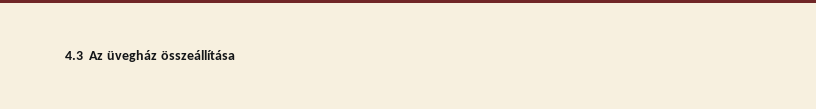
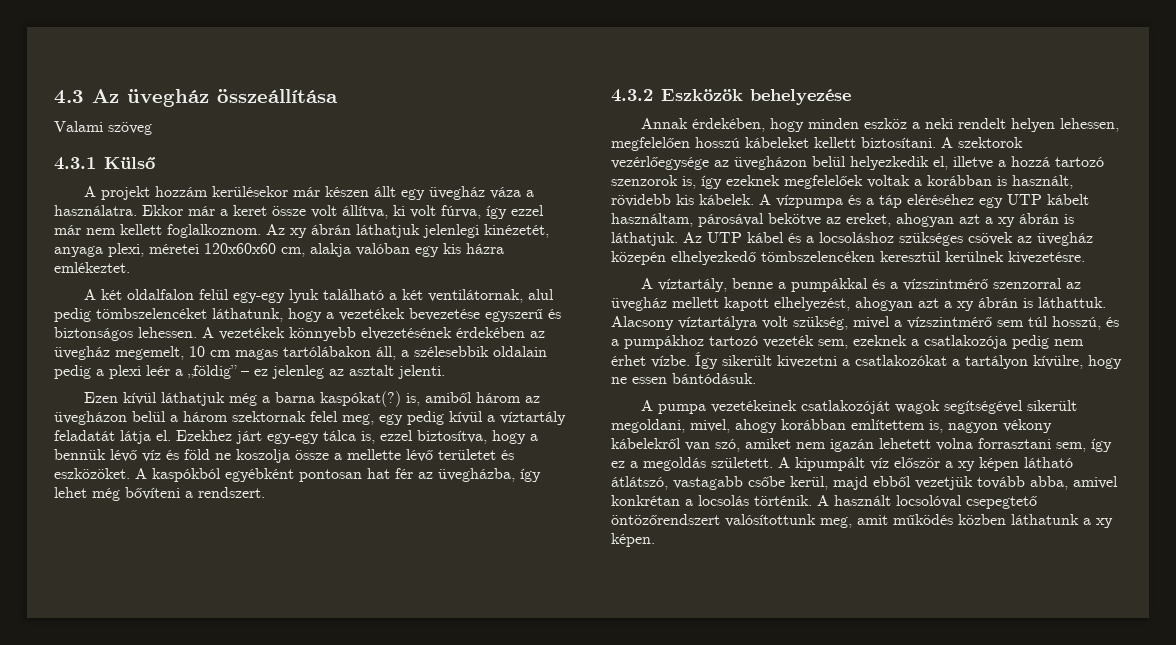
+ Valami szöveg
+ 4.3.1 Külső
+ A projekt hozzám kerülésekor már készen állt egy üvegház váza a használatra. Ekkor már a keret össze volt állítva, ki volt fúrva, így ezzel már nem kellett foglalkoznom. Az xy ábrán láthatjuk jelenlegi kinézetét, anyaga plexi, méretei 120x60x60 cm, alakja valóban egy kis házra emlékeztet.
+ A két oldalfalon felül egy-egy lyuk található a két ventilátornak, alul pedig tömbszelencéket láthatunk, hogy a vezetékek bevezetése egyszerű és biztonságos lehessen. A vezetékek könnyebb elvezetésének érdekében az üvegház megemelt, 10 cm magas tartólábakon áll, a szélesebbik oldalain pedig a plexi leér a „földig” – ez jelenleg az asztalt jelenti.
+ Ezen kívül láthatjuk még a barna kaspókat(?) is, amiből három az üvegházon belül a három szektornak felel meg, egy pedig kívül a víztartály feladatát látja el. Ezekhez járt egy-egy tálca is, ezzel biztosítva, hogy a bennük lévő víz és föld ne koszolja össze a mellette lévő területet és eszközöket. A kaspókból egyébként pontosan hat fér az üvegházba, így lehet még bővíteni a rendszert.
+ 4.3.2 Eszközök behelyezése
+ Annak érdekében, hogy minden eszköz a neki rendelt helyen lehessen, megfelelően hosszú kábeleket kellett biztosítani. A szektorok vezérlőegysége az üvegházon belül helyezkedik el, illetve a hozzá tartozó szenzorok is, így ezeknek megfelelőek voltak a korábban is használt, rövidebb kis kábelek. A vízpumpa és a táp eléréséhez egy UTP kábelt használtam, párosával bekötve az ereket, ahogyan azt a xy ábrán is láthatjuk. Az UTP kábel és a locsoláshoz szükséges csövek az üvegház közepén elhelyezkedő tömbszelencéken keresztül kerülnek kivezetésre.
+ A víztartály, benne a pumpákkal és a vízszintmérő szenzorral az üvegház mellett kapott elhelyezést, ahogyan azt a xy ábrán is láthattuk. Alacsony víztartályra volt szükség, mivel a vízszintmérő sem túl hosszú, és a pumpákhoz tartozó vezeték sem, ezeknek a csatlakozója pedig nem érhet vízbe. Így sikerült kivezetni a csatlakozókat a tartályon kívülre, hogy ne essen bántódásuk.
+ A pumpa vezetékeinek csatlakozóját wagok segítségével sikerült megoldani, mivel, ahogy korábban említettem is, nagyon vékony kábelekről van szó, amiket nem igazán lehetett volna forrasztani sem, így ez a megoldás született. A kipumpált víz először a xy képen látható átlátszó, vastagabb csőbe kerül, majd ebből vezetjük tovább abba, amivel konkrétan a locsolás történik. A használt locsolóval csepegtető öntözőrendszert valósítottunk meg, amit működés közben láthatunk a xy képen.

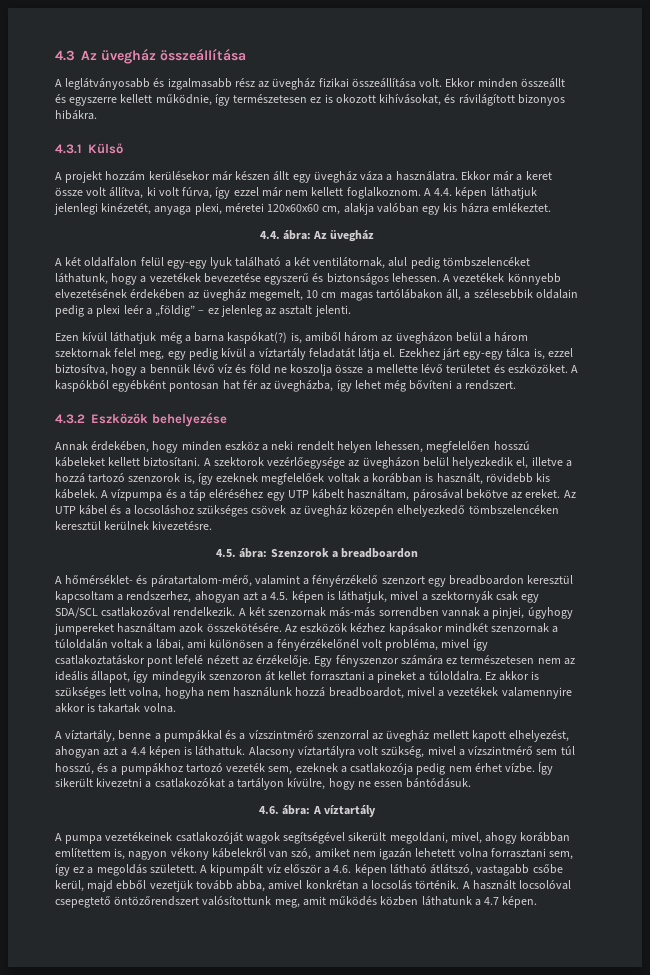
- Valami szöveg
+ A leglátványosabb és izgalmasabb rész az üvegház fizikai összeállítása volt. Ekkor minden összeállt és egyszerre kellett működnie, így természetesen ez is okozott kihívásokat, és rávilágított bizonyos hibákra.
- Az xy ábrán láthatjuk jelenlegi kinézetét, anyaga plexi, méretei 120x60x60 cm, alakja valóban egy kis házra emlékeztet.
+ A 4.4. képen láthatjuk jelenlegi kinézetét, anyaga plexi, méretei 120x60x60 cm, alakja valóban egy kis házra emlékeztet.
+ 4.4. ábra: Az üvegház
- A vízpumpa és a táp eléréséhez egy UTP kábelt használtam, párosával bekötve az ereket, ahogyan azt a xy ábrán is láthatjuk.
+ A vízpumpa és a táp eléréséhez egy UTP kábelt használtam, párosával bekötve az ereket.
+ 4.5. ábra: Szenzorok a breadboardon
+ A hőmérséklet- és páratartalom-mérő, valamint a fényérzékelő szenzort egy breadboardon keresztül kapcsoltam a rendszerhez, ahogyan azt a 4.5. képen is láthatjuk, mivel a szektornyák csak egy SDA/SCL csatlakozóval rendelkezik. A két szenzornak más-más sorrendben vannak a pinjei, úgyhogy jumpereket használtam azok összekötésére. Az eszközök kézhez kapásakor mindkét szenzornak a túloldalán voltak a lábai, ami különösen a fényérzékelőnél volt probléma, mivel így csatlakoztatáskor pont lefelé nézett az érzékelője. Egy fényszenzor számára ez természetesen nem az ideális állapot, így mindegyik szenzoron át kellet forrasztani a pineket a túloldalra. Ez akkor is szükséges lett volna, hogyha nem használunk hozzá breadboardot, mivel a vezetékek valamennyire akkor is takartak volna.
- A víztartály, benne a pumpákkal és a vízszintmérő szenzorral az üvegház mellett kapott elhelyezést, ahogyan azt a xy ábrán is láthattuk.
+ A víztartály, benne a pumpákkal és a vízszintmérő szenzorral az üvegház mellett kapott elhelyezést, ahogyan azt a 4.4 képen is láthattuk.
+ 4.6. ábra: A víztartály
- A kipumpált víz először a xy képen látható átlátszó, vastagabb csőbe kerül, majd ebből vezetjük tovább abba, amivel konkrétan a locsolás történik.
+ A kipumpált víz először a 4.6. képen látható átlátszó, vastagabb csőbe kerül, majd ebből vezetjük tovább abba, amivel konkrétan a locsolás történik.
- A használt locsolóval csepegtető öntözőrendszert valósítottunk meg, amit működés közben láthatunk a xy képen.
+ A használt locsolóval csepegtető öntözőrendszert valósítottunk meg, amit működés közben láthatunk a 4.7 képen.

